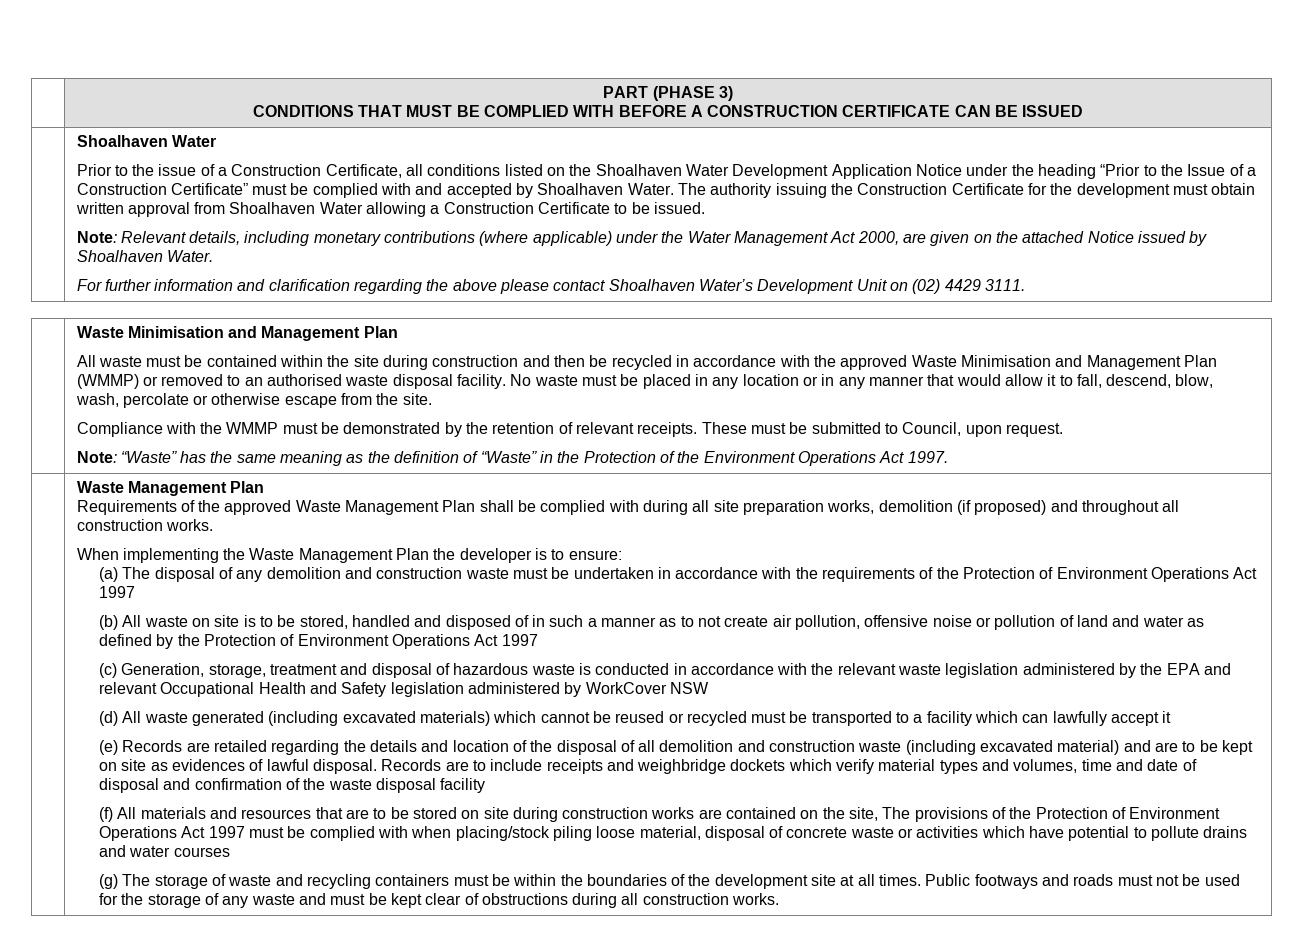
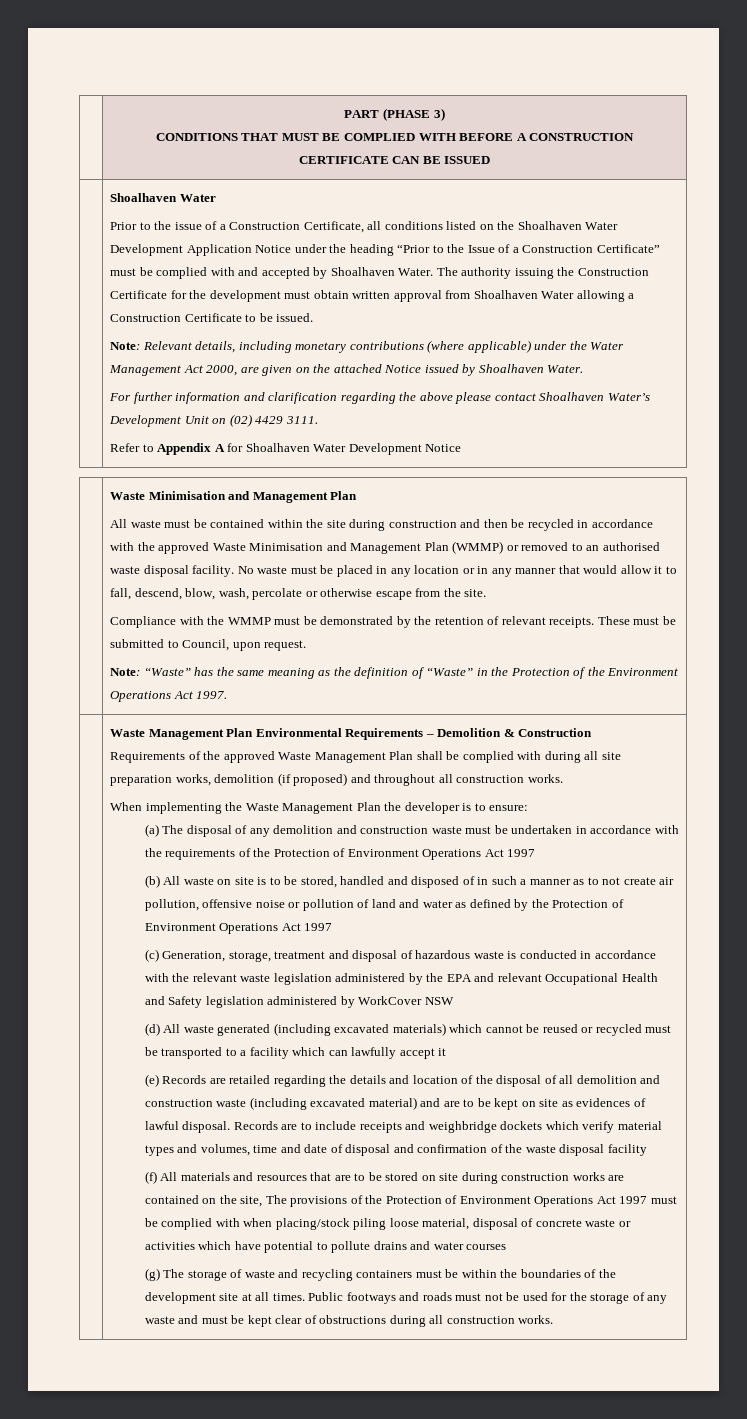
+ Refer to Appendix A for Shoalhaven Water Development Notice
  Note: “Waste” has the same meaning as the definition of “Waste” in the Protection of the Environment Operations Act 1997.
- | Waste Management Plan
+ | Waste Management Plan Environmental Requirements – Demolition & Construction

